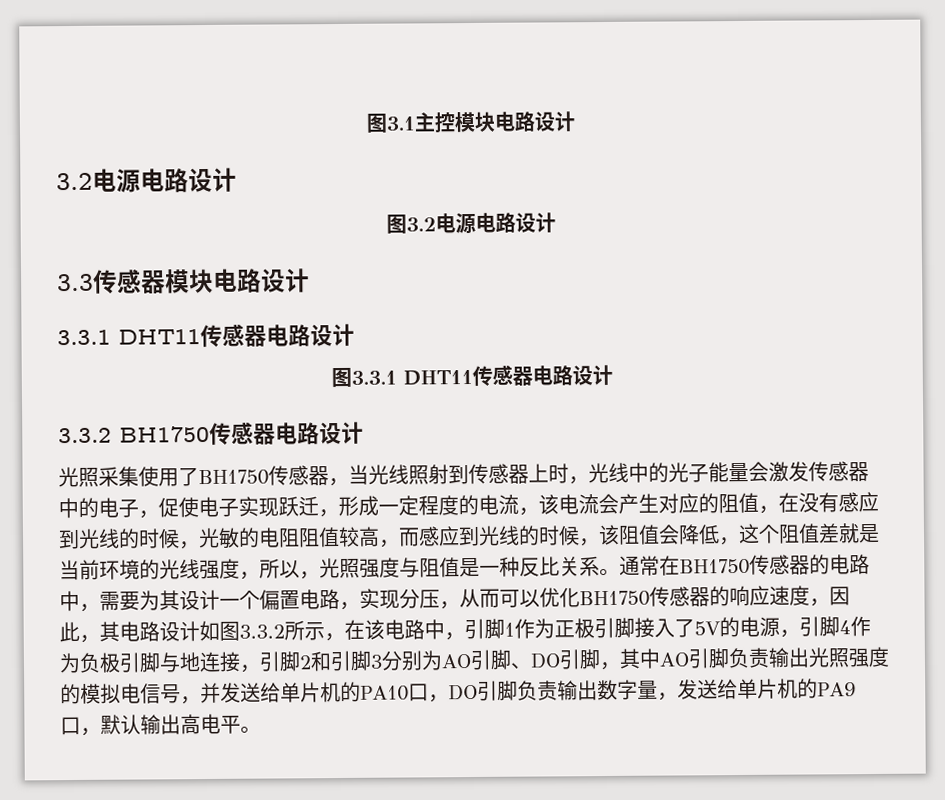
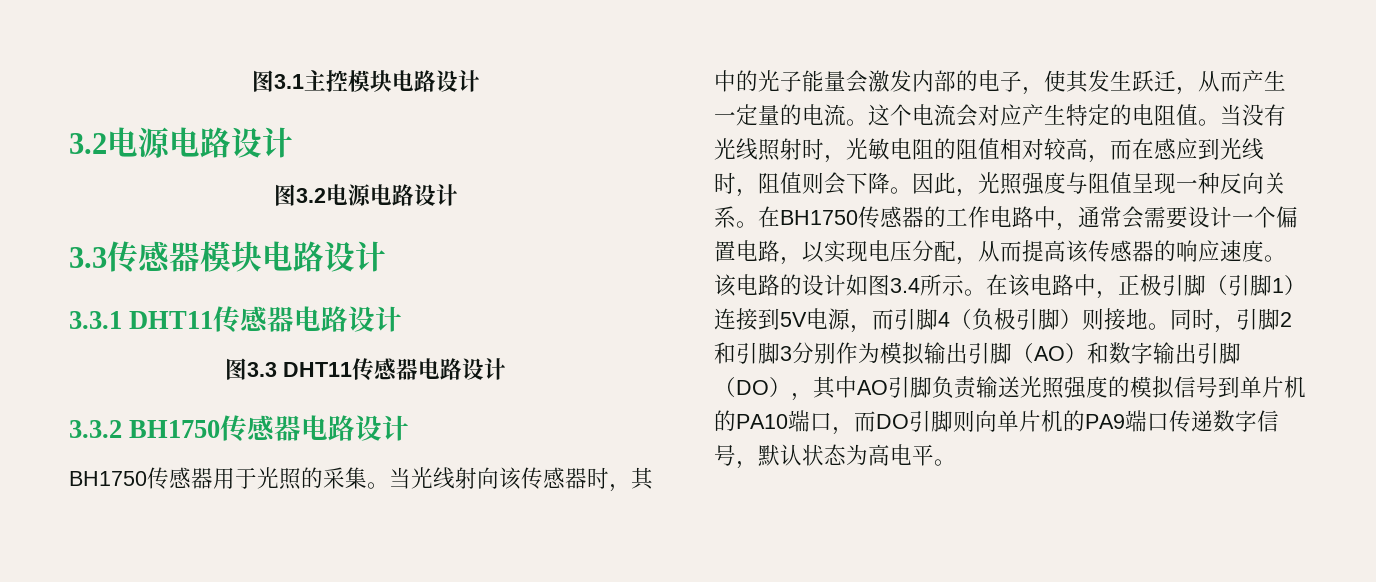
- 图3.3.1 DHT11传感器电路设计
+ 图3.3 DHT11传感器电路设计
- 光照采集使用了BH1750传感器，当光线照射到传感器上时，光线中的光子能量会激发传感器中的电子，促使电子实现跃迁，形成一定程度的电流，该电流会产生对应的阻值，在没有感应到光线的时候，光敏的电阻阻值较高，而感应到光线的时候，该阻值会降低，这个阻值差就是当前环境的光线强度，所以，光照强度与阻值是一种反比关系。通常在BH1750传感器的电路中，需要为其设计一个偏置电路，实现分压，从而可以优化BH1750传感器的响应速度，因此，其电路设计如图3.3.2所示，在该电路中，引脚1作为正极引脚接入了5V的电源，引脚4作为负极引脚与地连接，引脚2和引脚3分别为AO引脚、DO引脚，其中AO引脚负责输出光照强度的模拟电信号，并发送给单片机的PA10口，DO引脚负责输出数字量，发送给单片机的PA9口，默认输出高电平。
+ BH1750传感器用于光照的采集。当光线射向该传感器时，其中的光子能量会激发内部的电子，使其发生跃迁，从而产生一定量的电流。这个电流会对应产生特定的电阻值。当没有光线照射时，光敏电阻的阻值相对较高，而在感应到光线时，阻值则会下降。因此，光照强度与阻值呈现一种反向关系。在BH1750传感器的工作电路中，通常会需要设计一个偏置电路，以实现电压分配，从而提高该传感器的响应速度。该电路的设计如图3.4所示。在该电路中，正极引脚（引脚1）连接到5V电源，而引脚4（负极引脚）则接地。同时，引脚2和引脚3分别作为模拟输出引脚（AO）和数字输出引脚（DO），其中AO引脚负责输送光照强度的模拟信号到单片机的PA10端口，而DO引脚则向单片机的PA9端口传递数字信号，默认状态为高电平。

